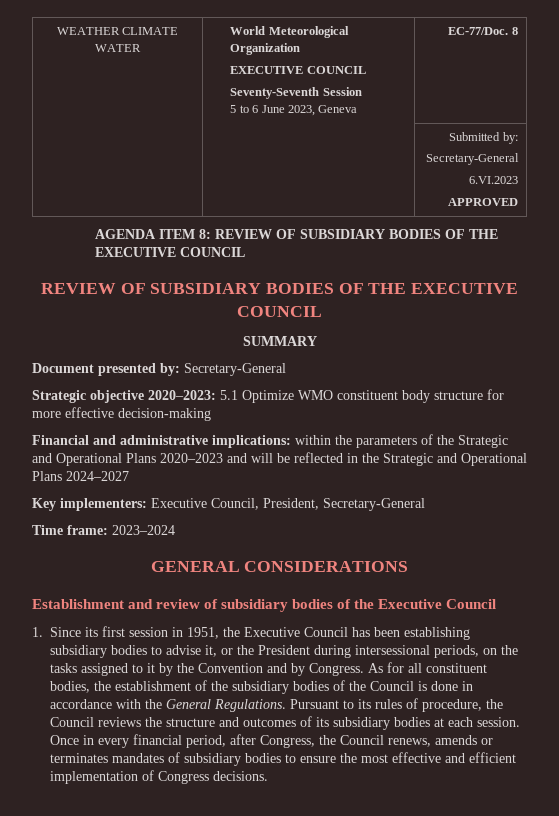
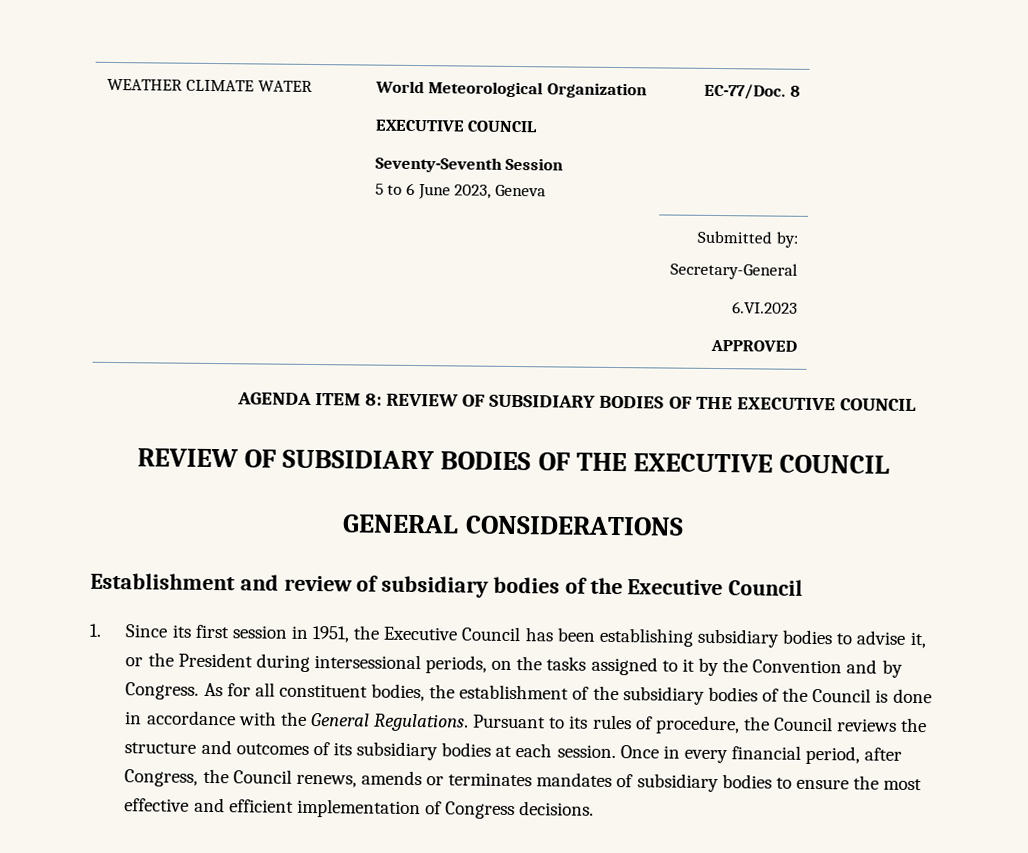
- SUMMARY
- Document presented by: Secretary-General
- Strategic objective 2020–2023: 5.1 Optimize WMO constituent body structure for more effective decision-making
- Financial and administrative implications: within the parameters of the Strategic and Operational Plans 2020–2023 and will be reflected in the Strategic and Operational Plans 2024–2027
- Key implementers: Executive Council, President, Secretary-General
- Time frame: 2023–2024

